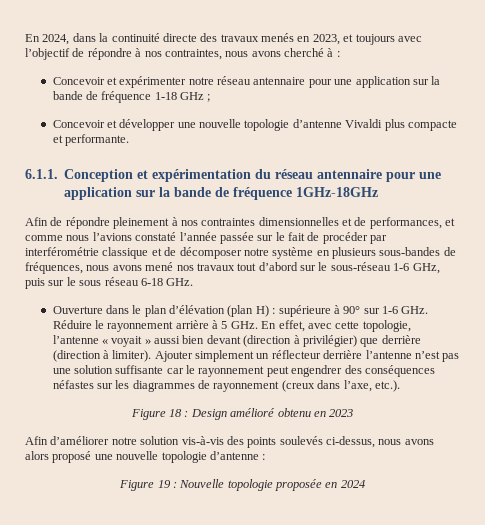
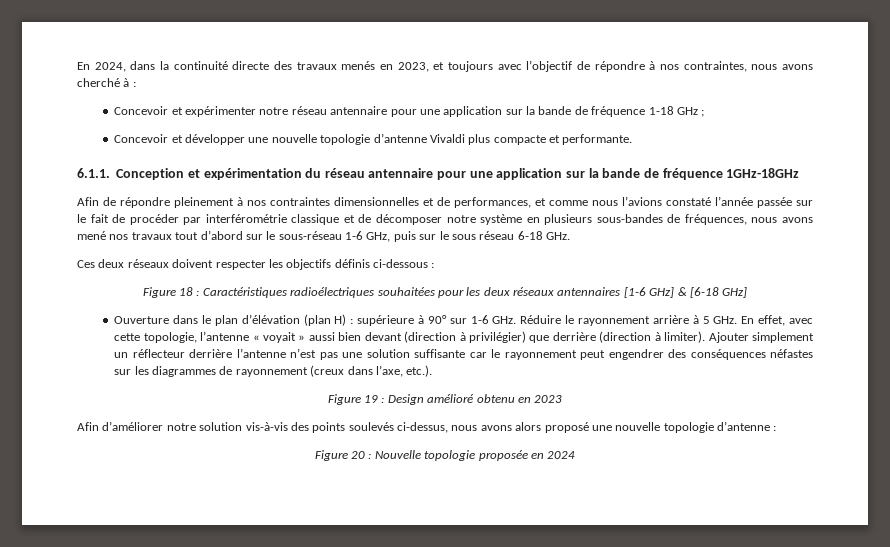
+ Ces deux réseaux doivent respecter les objectifs définis ci-dessous :
+ Figure 18 : Caractéristiques radioélectriques souhaitées pour les deux réseaux antennaires [1-6 GHz] & [6-18 GHz]
- Figure 18 : Design amélioré obtenu en 2023
+ Figure 19 : Design amélioré obtenu en 2023
- Figure 19 : Nouvelle topologie proposée en 2024
+ Figure 20 : Nouvelle topologie proposée en 2024

